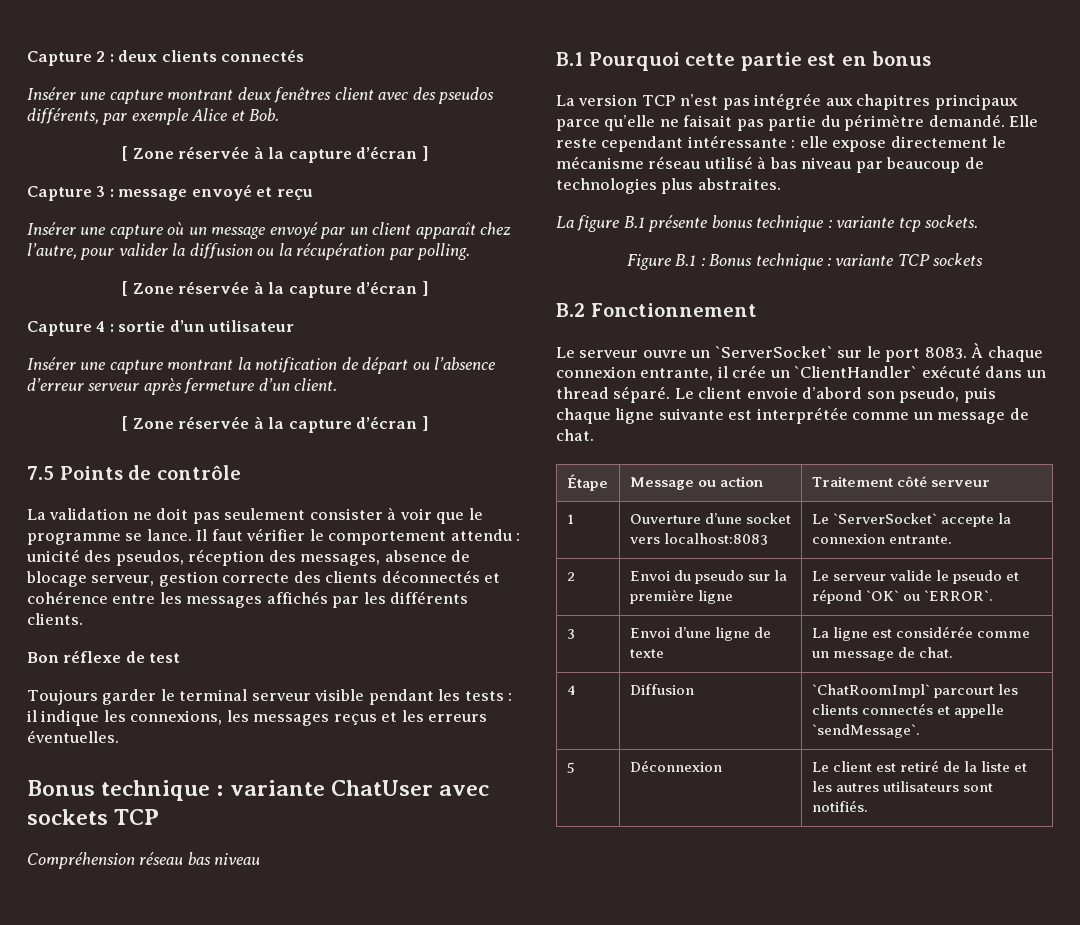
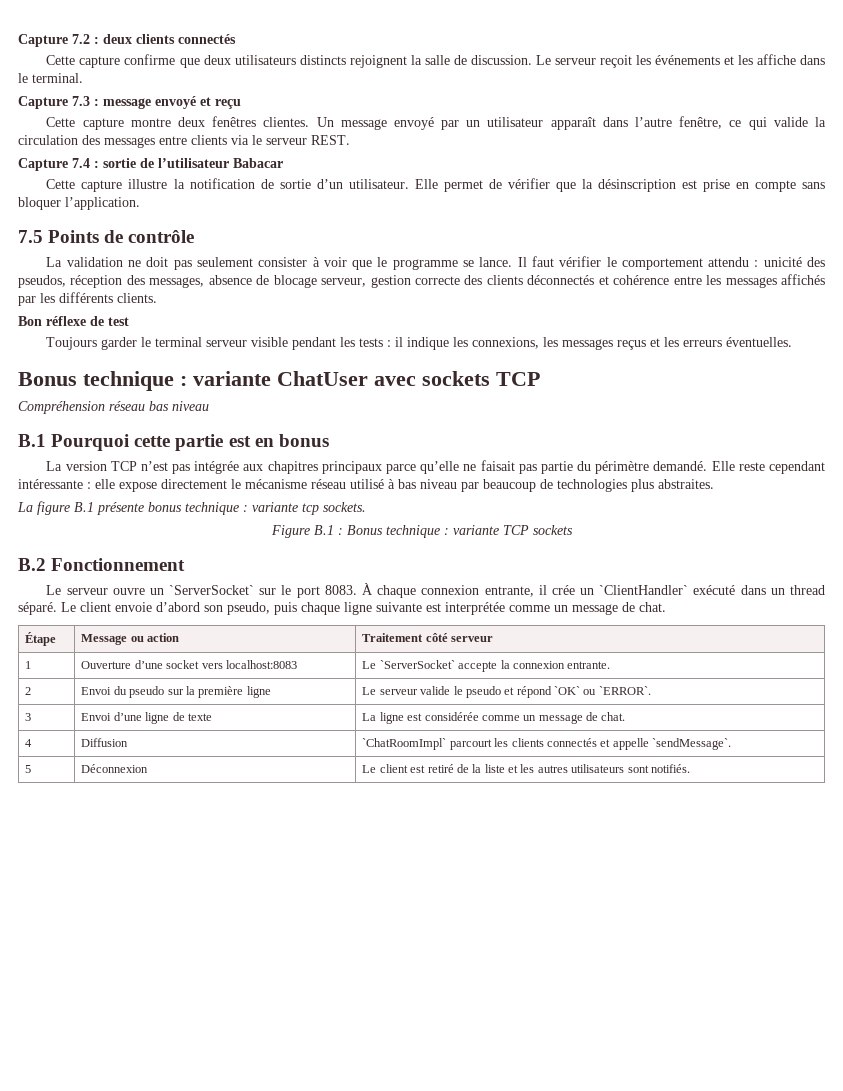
- Capture 2 : deux clients connectés
+ Capture 7.2 : deux clients connectés
- Insérer une capture montrant deux fenêtres client avec des pseudos différents, par exemple Alice et Bob.
- [ Zone réservée à la capture d’écran ]
- Capture 3 : message envoyé et reçu
+ Cette capture confirme que deux utilisateurs distincts rejoignent la salle de discussion. Le serveur reçoit les événements et les affiche dans le terminal.
+ Capture 7.3 : message envoyé et reçu
- Insérer une capture où un message envoyé par un client apparaît chez l’autre, pour valider la diffusion ou la récupération par polling.
- [ Zone réservée à la capture d’écran ]
- Capture 4 : sortie d’un utilisateur
- Insérer une capture montrant la notification de départ ou l’absence d’erreur serveur après fermeture d’un client.
- [ Zone réservée à la capture d’écran ]
+ Cette capture montre deux fenêtres clientes. Un message envoyé par un utilisateur apparaît dans l’autre fenêtre, ce qui valide la circulation des messages entre clients via le serveur REST.
+ Capture 7.4 : sortie de l’utilisateur Babacar
+ Cette capture illustre la notification de sortie d’un utilisateur. Elle permet de vérifier que la désinscription est prise en compte sans bloquer l’application.

